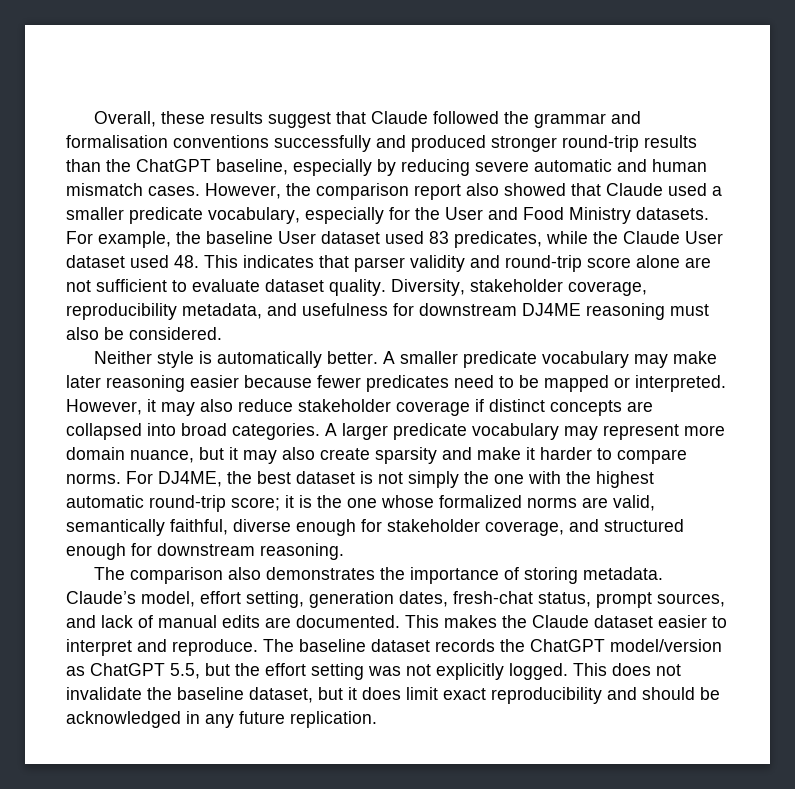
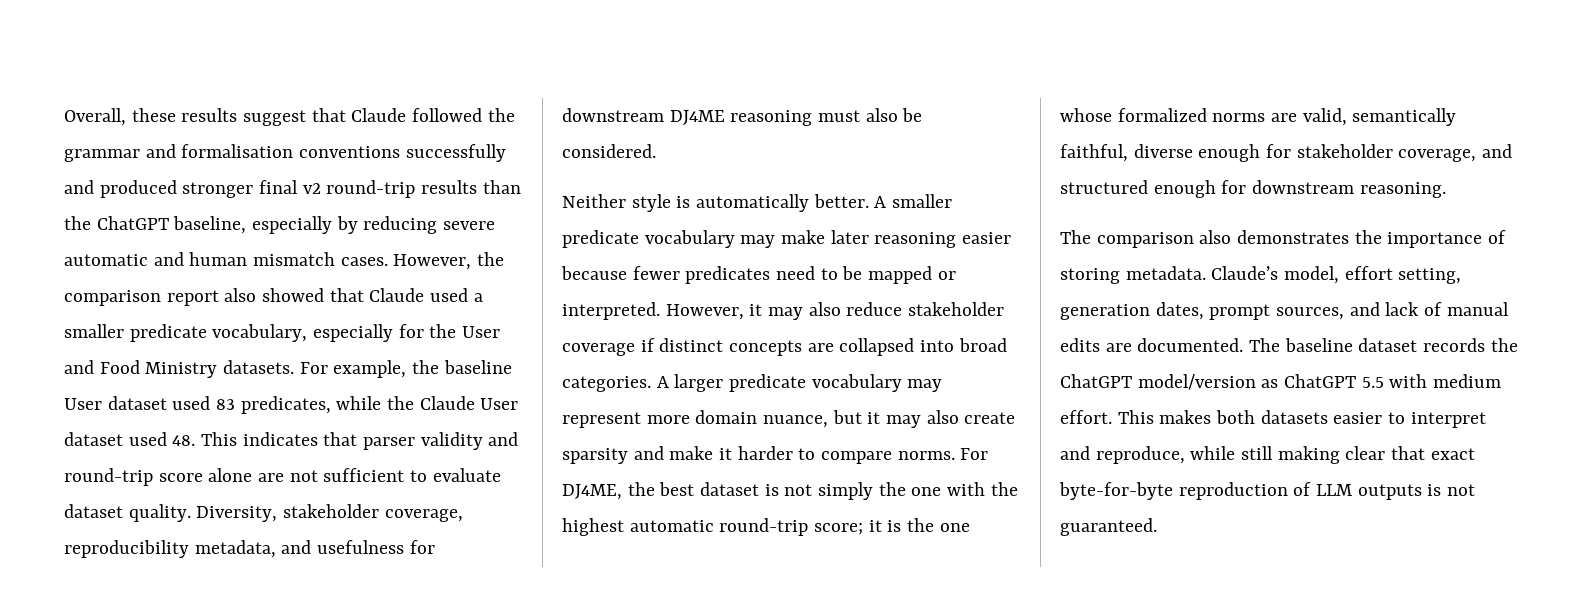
- Overall, these results suggest that Claude followed the grammar and formalisation conventions successfully and produced stronger round-trip results than the ChatGPT baseline, especially by reducing severe automatic and human mismatch cases.
+ Overall, these results suggest that Claude followed the grammar and formalisation conventions successfully and produced stronger final v2 round-trip results than the ChatGPT baseline, especially by reducing severe automatic and human mismatch cases.
- Claude’s model, effort setting, generation dates, fresh-chat status, prompt sources, and lack of manual edits are documented.
+ Claude’s model, effort setting, generation dates, prompt sources, and lack of manual edits are documented.
- This makes the Claude dataset easier to interpret and reproduce.
- The baseline dataset records the ChatGPT model/version as ChatGPT 5.5, but the effort setting was not explicitly logged. This does not invalidate the baseline dataset, but it does limit exact reproducibility and should be acknowledged in any future replication.
+ The baseline dataset records the ChatGPT model/version as ChatGPT 5.5 with medium effort. This makes both datasets easier to interpret and reproduce, while still making clear that exact byte-for-byte reproduction of LLM outputs is not guaranteed.

